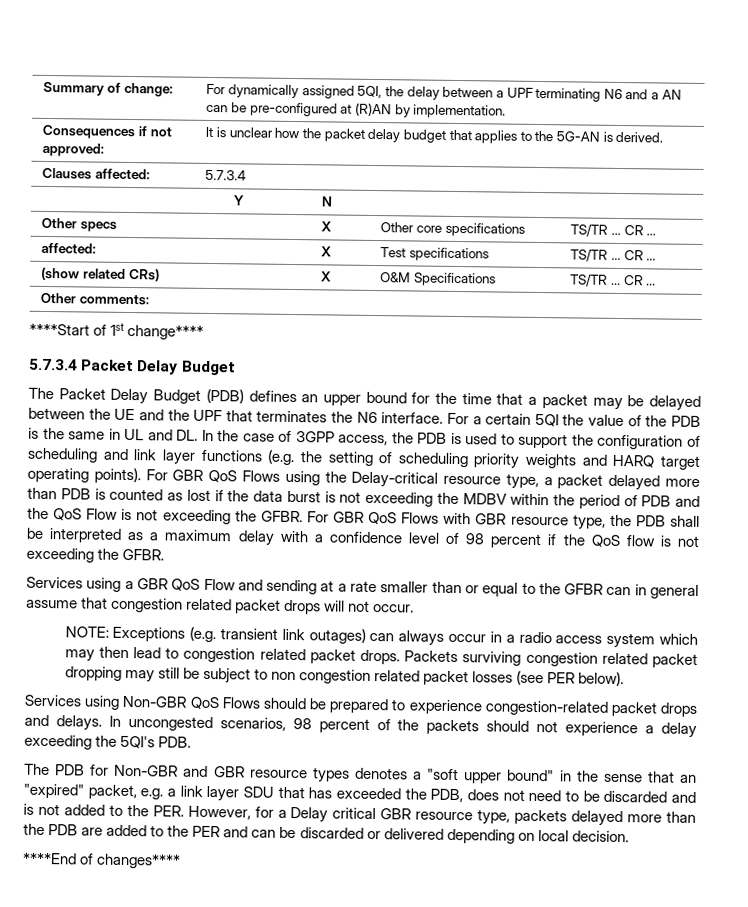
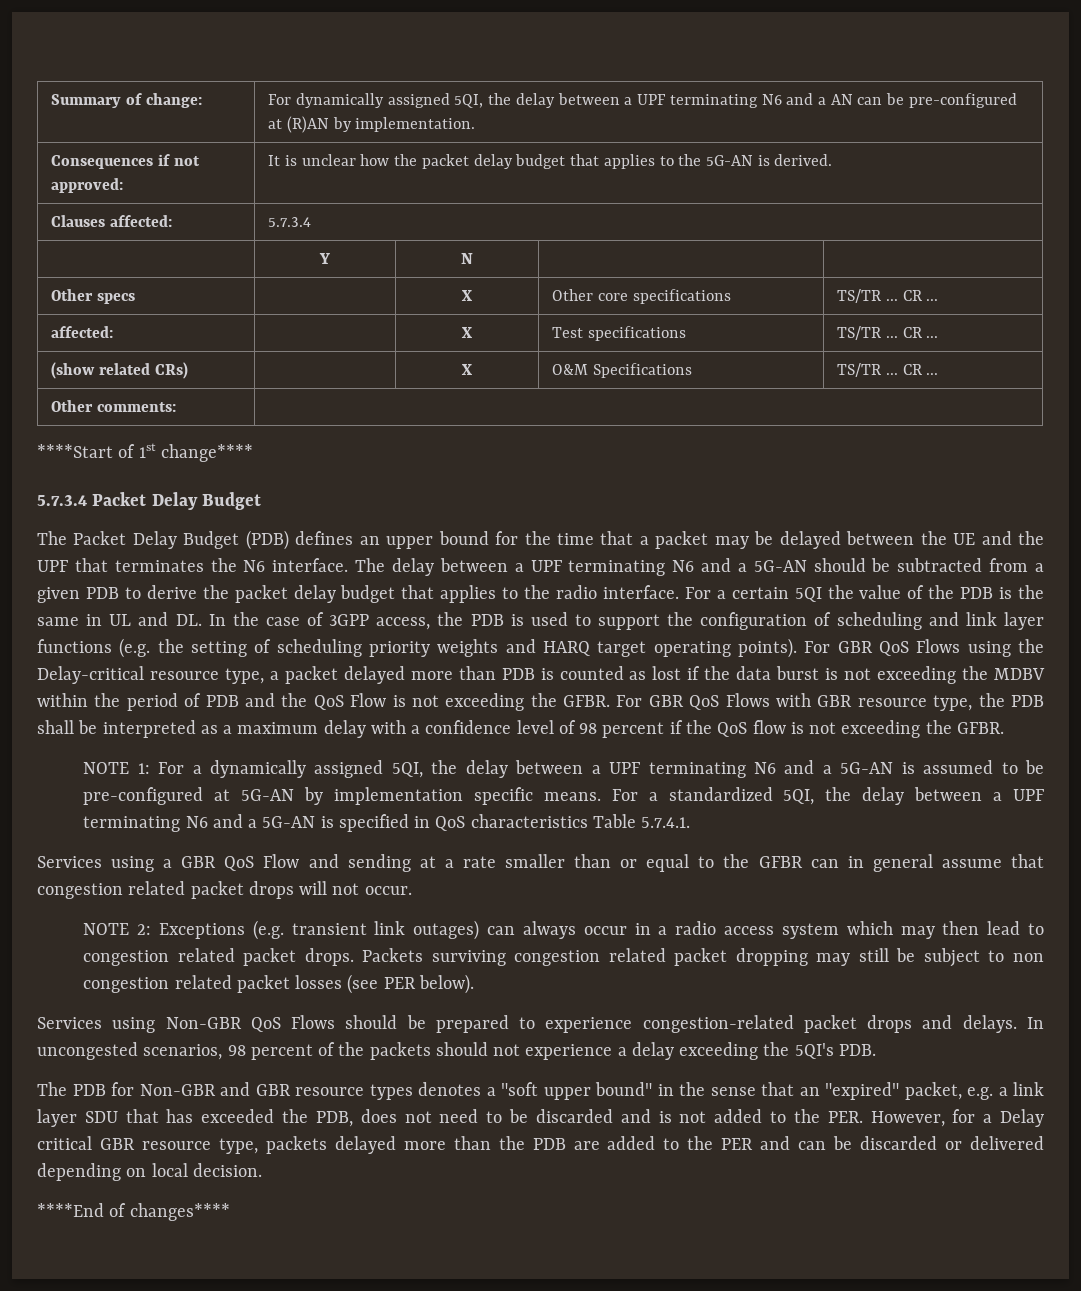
+ The delay between a UPF terminating N6 and a 5G-AN should be subtracted from a given PDB to derive the packet delay budget that applies to the radio interface.
+ NOTE 1: For a dynamically assigned 5QI, the delay between a UPF terminating N6 and a 5G-AN is assumed to be pre-configured at 5G-AN by implementation specific means. For a standardized 5QI, the delay between a UPF terminating N6 and a 5G-AN is specified in QoS characteristics Table 5.7.4.1.
- NOTE: Exceptions (e.g. transient link outages) can always occur in a radio access system which may then lead to congestion related packet drops.
+ NOTE 2: Exceptions (e.g. transient link outages) can always occur in a radio access system which may then lead to congestion related packet drops.

